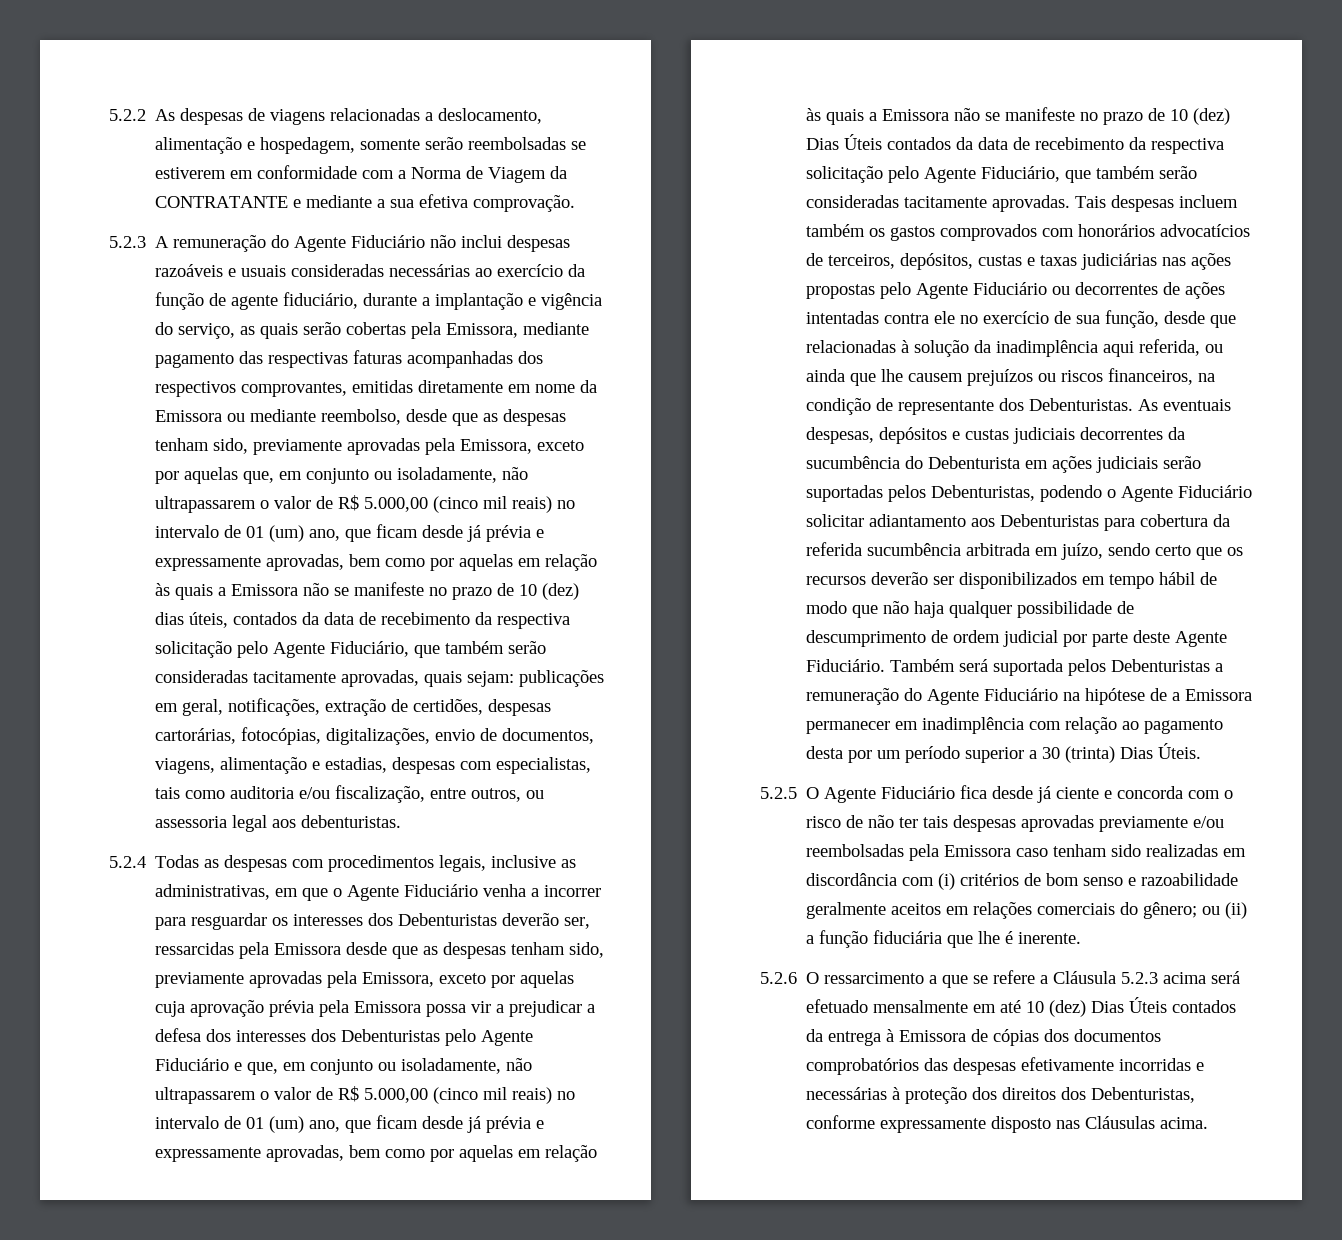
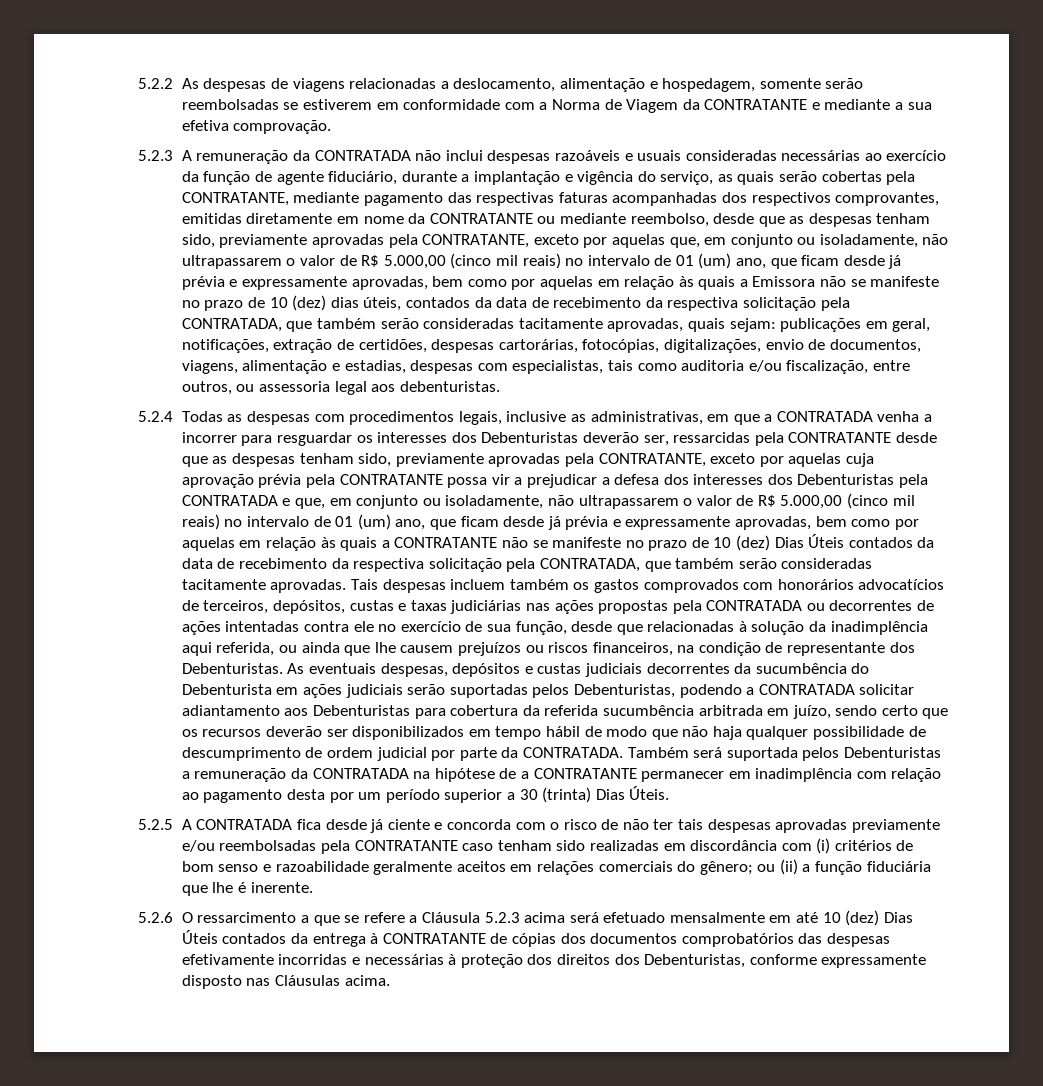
- 5.2.3 A remuneração do Agente Fiduciário não inclui despesas razoáveis e usuais consideradas necessárias ao exercício da função de agente fiduciário, durante a implantação e vigência do serviço, as quais serão cobertas pela Emissora, mediante pagamento das respectivas faturas acompanhadas dos respectivos comprovantes, emitidas diretamente em nome da Emissora ou mediante reembolso, desde que as despesas tenham sido, previamente aprovadas pela Emissora, exceto por aquelas que, em conjunto ou isoladamente, não ultrapassarem o valor de R$ 5.000,00 (cinco mil reais) no intervalo de 01 (um) ano, que ficam desde já prévia e expressamente aprovadas, bem como por aquelas em relação às quais a Emissora não se manifeste no prazo de 10 (dez) dias úteis, contados da data de recebimento da respectiva solicitação pelo Agente Fiduciário, que também serão consideradas tacitamente aprovadas, quais sejam:
+ 5.2.3 A remuneração da CONTRATADA não inclui despesas razoáveis e usuais consideradas necessárias ao exercício da função de agente fiduciário, durante a implantação e vigência do serviço, as quais serão cobertas pela CONTRATANTE, mediante pagamento das respectivas faturas acompanhadas dos respectivos comprovantes, emitidas diretamente em nome da CONTRATANTE ou mediante reembolso, desde que as despesas tenham sido, previamente aprovadas pela CONTRATANTE, exceto por aquelas que, em conjunto ou isoladamente, não ultrapassarem o valor de R$ 5.000,00 (cinco mil reais) no intervalo de 01 (um) ano, que ficam desde já prévia e expressamente aprovadas, bem como por aquelas em relação às quais a Emissora não se manifeste no prazo de 10 (dez) dias úteis, contados da data de recebimento da respectiva solicitação pela CONTRATADA, que também serão consideradas tacitamente aprovadas, quais sejam:
- 5.2.4 Todas as despesas com procedimentos legais, inclusive as administrativas, em que o Agente Fiduciário venha a incorrer para resguardar os interesses dos Debenturistas deverão ser, ressarcidas pela Emissora desde que as despesas tenham sido, previamente aprovadas pela Emissora, exceto por aquelas cuja aprovação prévia pela Emissora possa vir a prejudicar a defesa dos interesses dos Debenturistas pelo Agente Fiduciário e que, em conjunto ou isoladamente, não ultrapassarem o valor de R$ 5.000,00 (cinco mil reais) no intervalo de 01 (um) ano, que ficam desde já prévia e expressamente aprovadas, bem como por aquelas em relação às quais a Emissora não se manifeste no prazo de 10 (dez) Dias Úteis contados da data de recebimento da respectiva solicitação pelo Agente Fiduciário, que também serão consideradas tacitamente aprovadas.
+ 5.2.4 Todas as despesas com procedimentos legais, inclusive as administrativas, em que a CONTRATADA venha a incorrer para resguardar os interesses dos Debenturistas deverão ser, ressarcidas pela CONTRATANTE desde que as despesas tenham sido, previamente aprovadas pela CONTRATANTE, exceto por aquelas cuja aprovação prévia pela CONTRATANTE possa vir a prejudicar a defesa dos interesses dos Debenturistas pela CONTRATADA e que, em conjunto ou isoladamente, não ultrapassarem o valor de R$ 5.000,00 (cinco mil reais) no intervalo de 01 (um) ano, que ficam desde já prévia e expressamente aprovadas, bem como por aquelas em relação às quais a CONTRATANTE não se manifeste no prazo de 10 (dez) Dias Úteis contados da data de recebimento da respectiva solicitação pela CONTRATADA, que também serão consideradas tacitamente aprovadas.
- Tais despesas incluem também os gastos comprovados com honorários advocatícios de terceiros, depósitos, custas e taxas judiciárias nas ações propostas pelo Agente Fiduciário ou decorrentes de ações intentadas contra ele no exercício de sua função, desde que relacionadas à solução da inadimplência aqui referida, ou ainda que lhe causem prejuízos ou riscos financeiros, na condição de representante dos Debenturistas.
+ Tais despesas incluem também os gastos comprovados com honorários advocatícios de terceiros, depósitos, custas e taxas judiciárias nas ações propostas pela CONTRATADA ou decorrentes de ações intentadas contra ele no exercício de sua função, desde que relacionadas à solução da inadimplência aqui referida, ou ainda que lhe causem prejuízos ou riscos financeiros, na condição de representante dos Debenturistas.
- As eventuais despesas, depósitos e custas judiciais decorrentes da sucumbência do Debenturista em ações judiciais serão suportadas pelos Debenturistas, podendo o Agente Fiduciário solicitar adiantamento aos Debenturistas para cobertura da referida sucumbência arbitrada em juízo, sendo certo que os recursos deverão ser disponibilizados em tempo hábil de modo que não haja qualquer possibilidade de descumprimento de ordem judicial por parte deste Agente Fiduciário.
+ As eventuais despesas, depósitos e custas judiciais decorrentes da sucumbência do Debenturista em ações judiciais serão suportadas pelos Debenturistas, podendo a CONTRATADA solicitar adiantamento aos Debenturistas para cobertura da referida sucumbência arbitrada em juízo, sendo certo que os recursos deverão ser disponibilizados em tempo hábil de modo que não haja qualquer possibilidade de descumprimento de ordem judicial por parte da CONTRATADA.
- Também será suportada pelos Debenturistas a remuneração do Agente Fiduciário na hipótese de a Emissora permanecer em inadimplência com relação ao pagamento desta por um período superior a 30 (trinta) Dias Úteis.
+ Também será suportada pelos Debenturistas a remuneração da CONTRATADA na hipótese de a CONTRATANTE permanecer em inadimplência com relação ao pagamento desta por um período superior a 30 (trinta) Dias Úteis.
- 5.2.5 O Agente Fiduciário fica desde já ciente e concorda com o risco de não ter tais despesas aprovadas previamente e/ou reembolsadas pela Emissora caso tenham sido realizadas em discordância com (i) critérios de bom senso e razoabilidade geralmente aceitos em relações comerciais do gênero; ou (ii) a função fiduciária que lhe é inerente.
+ 5.2.5 A CONTRATADA fica desde já ciente e concorda com o risco de não ter tais despesas aprovadas previamente e/ou reembolsadas pela CONTRATANTE caso tenham sido realizadas em discordância com (i) critérios de bom senso e razoabilidade geralmente aceitos em relações comerciais do gênero; ou (ii) a função fiduciária que lhe é inerente.
- 5.2.6 O ressarcimento a que se refere a Cláusula 5.2.3 acima será efetuado mensalmente em até 10 (dez) Dias Úteis contados da entrega à Emissora de cópias dos documentos comprobatórios das despesas efetivamente incorridas e necessárias à proteção dos direitos dos Debenturistas, conforme expressamente disposto nas Cláusulas acima.
+ 5.2.6 O ressarcimento a que se refere a Cláusula 5.2.3 acima será efetuado mensalmente em até 10 (dez) Dias Úteis contados da entrega à CONTRATANTE de cópias dos documentos comprobatórios das despesas efetivamente incorridas e necessárias à proteção dos direitos dos Debenturistas, conforme expressamente disposto nas Cláusulas acima.

